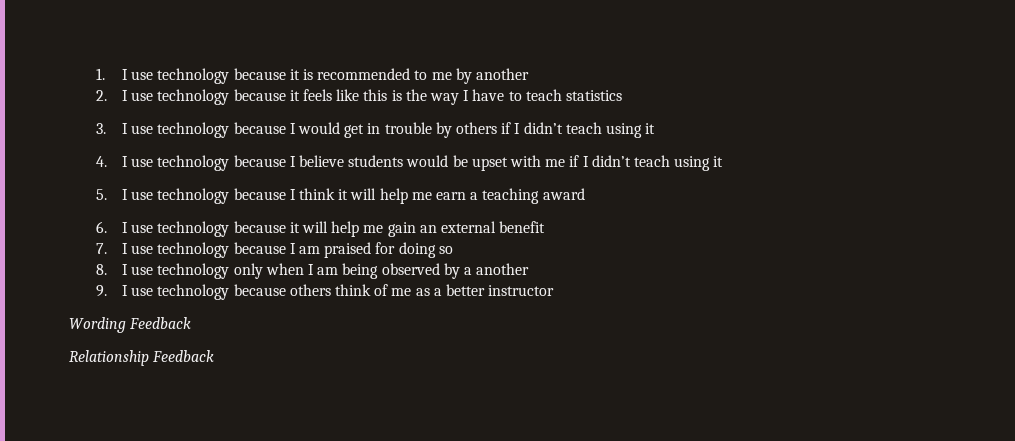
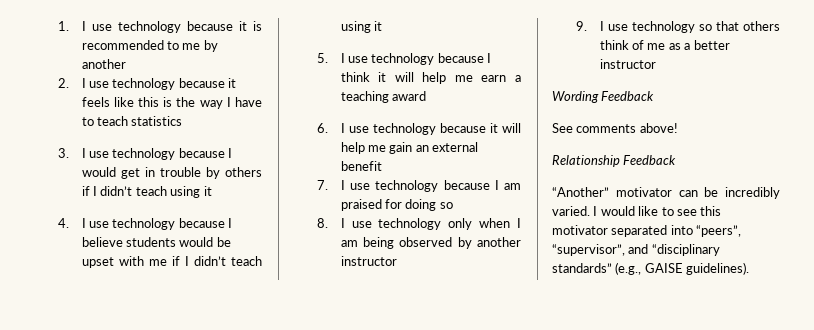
- 8. I use technology only when I am being observed by a another
+ 8. I use technology only when I am being observed by another instructor
- 9. I use technology because others think of me as a better instructor
+ 9. I use technology so that others think of me as a better instructor
+ See comments above!
+ “Another” motivator can be incredibly varied. I would like to see this motivator separated into “peers”, “supervisor”, and “disciplinary standards” (e.g., GAISE guidelines).

